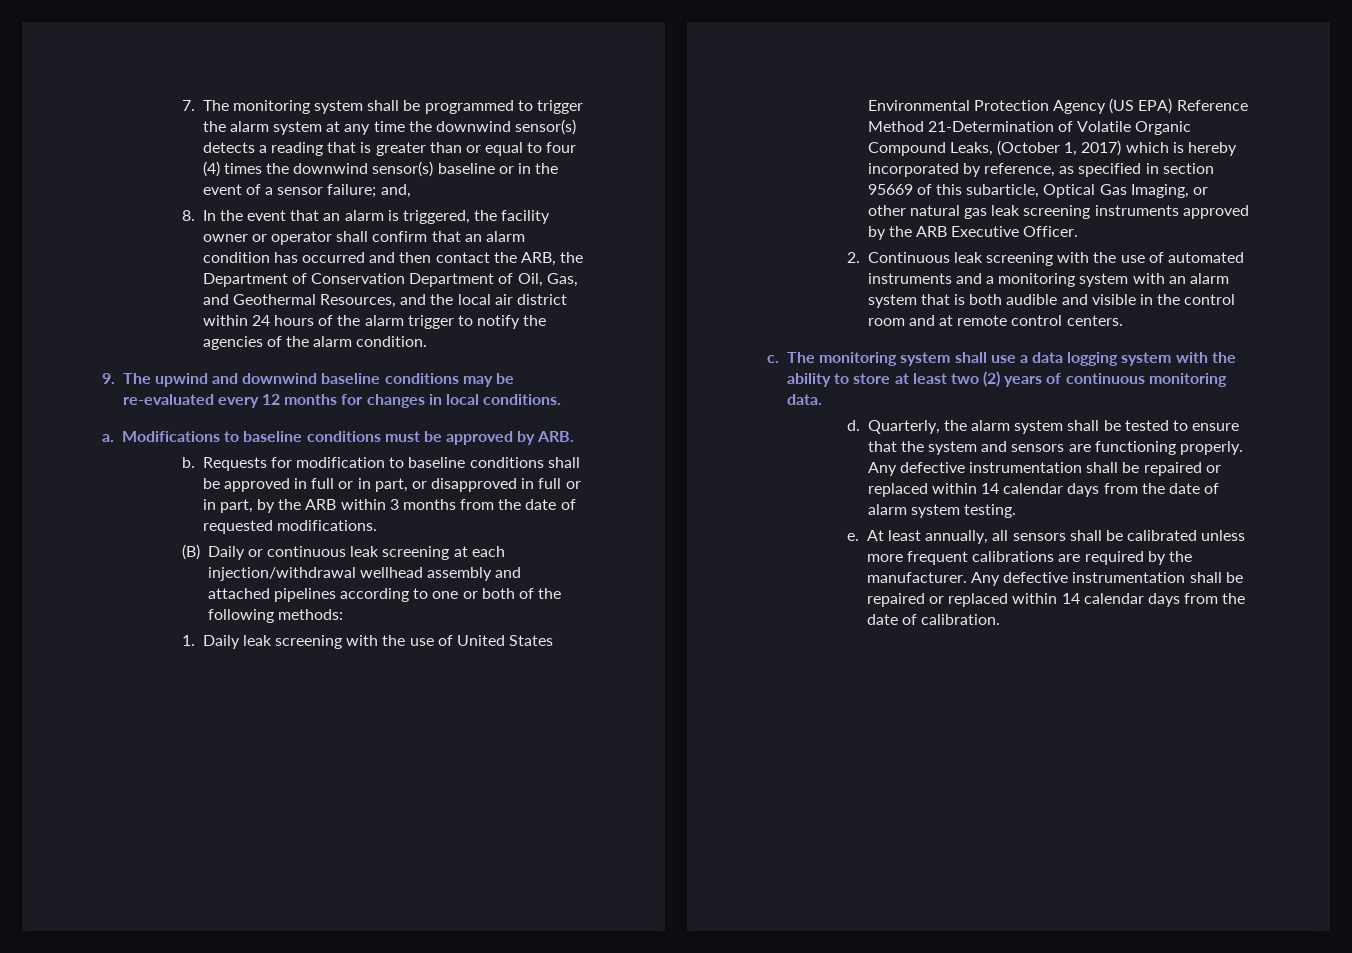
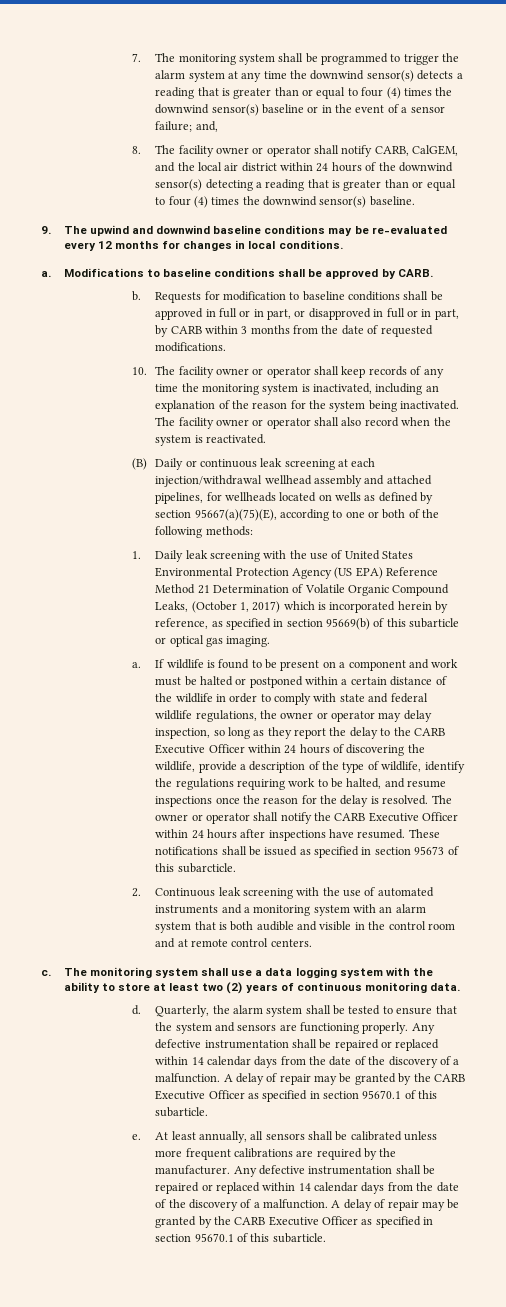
- 8. In the event that an alarm is triggered, the facility owner or operator shall confirm that an alarm condition has occurred and then contact the ARB, the Department of Conservation Department of Oil, Gas, and Geothermal Resources, and the local air district within 24 hours of the alarm trigger to notify the agencies of the alarm condition.
+ 8. The facility owner or operator shall notify CARB, CalGEM, and the local air district within 24 hours of the downwind sensor(s) detecting a reading that is greater than or equal to four (4) times the downwind sensor(s) baseline.
- Modifications to baseline conditions must be approved by ARB.
+ Modifications to baseline conditions shall be approved by CARB.
- Requests for modification to baseline conditions shall be approved in full or in part, or disapproved in full or in part, by the ARB within 3 months from the date of requested modifications.
+ Requests for modification to baseline conditions shall be approved in full or in part, or disapproved in full or in part, by CARB within 3 months from the date of requested modifications.
+ 10. The facility owner or operator shall keep records of any time the monitoring system is inactivated, including an explanation of the reason for the system being inactivated. The facility owner or operator shall also record when the system is reactivated.
- (B) Daily or continuous leak screening at each injection/withdrawal wellhead assembly and attached pipelines according to one or both of the following methods:
+ (B) Daily or continuous leak screening at each injection/withdrawal wellhead assembly and attached pipelines, for wellheads located on wells as defined by section 95667(a)(75)(E), according to one or both of the following methods:
- 1. Daily leak screening with the use of United States Environmental Protection Agency (US EPA) Reference Method 21-Determination of Volatile Organic Compound Leaks, (October 1, 2017) which is hereby incorporated by reference, as specified in section 95669 of this subarticle, Optical Gas Imaging, or other natural gas leak screening instruments approved by the ARB Executive Officer.
+ 1. Daily leak screening with the use of United States Environmental Protection Agency (US EPA) Reference Method 21 Determination of Volatile Organic Compound Leaks, (October 1, 2017) which is incorporated herein by reference, as specified in section 95669(b) of this subarticle or optical gas imaging.
+ a. If wildlife is found to be present on a component and work must be halted or postponed within a certain distance of the wildlife in order to comply with state and federal wildlife regulations, the owner or operator may delay inspection, so long as they report the delay to the CARB Executive Officer within 24 hours of discovering the wildlife, provide a description of the type of wildlife, identify the regulations requiring work to be halted, and resume inspections once the reason for the delay is resolved. The owner or operator shall notify the CARB Executive Officer within 24 hours after inspections have resumed. These notifications shall be issued as specified in section 95673 of this subarcticle.
- Quarterly, the alarm system shall be tested to ensure that the system and sensors are functioning properly. Any defective instrumentation shall be repaired or replaced within 14 calendar days from the date of alarm system testing.
+ Quarterly, the alarm system shall be tested to ensure that the system and sensors are functioning properly. Any defective instrumentation shall be repaired or replaced within 14 calendar days from the date of the discovery of a malfunction. A delay of repair may be granted by the CARB Executive Officer as specified in section 95670.1 of this subarticle.
- At least annually, all sensors shall be calibrated unless more frequent calibrations are required by the manufacturer. Any defective instrumentation shall be repaired or replaced within 14 calendar days from the date of calibration.
+ At least annually, all sensors shall be calibrated unless more frequent calibrations are required by the manufacturer. Any defective instrumentation shall be repaired or replaced within 14 calendar days from the date of the discovery of a malfunction. A delay of repair may be granted by the CARB Executive Officer as specified in section 95670.1 of this subarticle.

